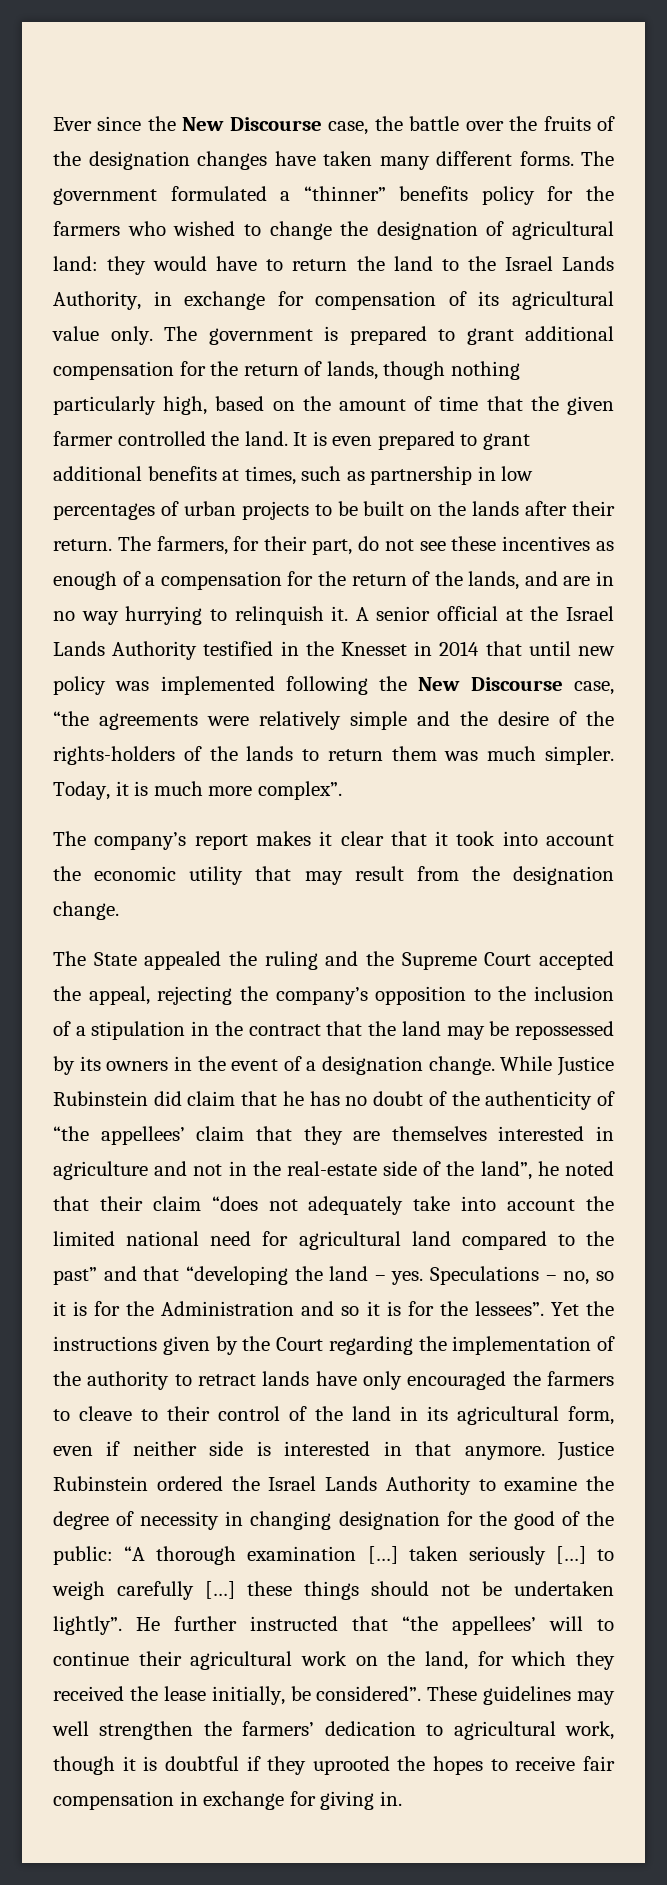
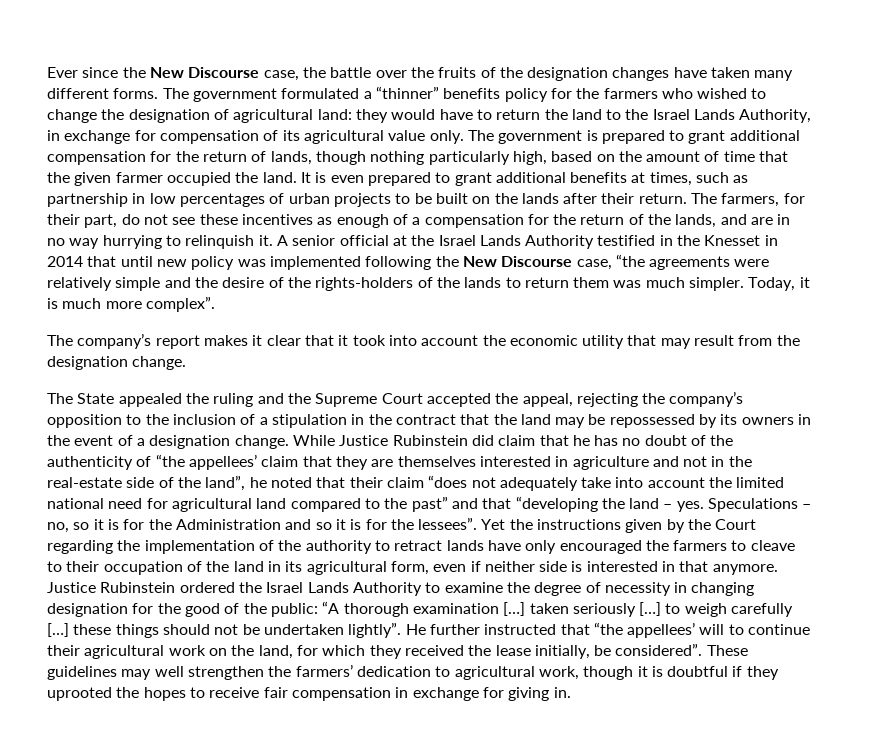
- The government is prepared to grant additional compensation for the return of lands, though nothing particularly high, based on the amount of time that the given farmer controlled the land.
+ The government is prepared to grant additional compensation for the return of lands, though nothing particularly high, based on the amount of time that the given farmer occupied the land.
- Yet the instructions given by the Court regarding the implementation of the authority to retract lands have only encouraged the farmers to cleave to their control of the land in its agricultural form, even if neither side is interested in that anymore.
+ Yet the instructions given by the Court regarding the implementation of the authority to retract lands have only encouraged the farmers to cleave to their occupation of the land in its agricultural form, even if neither side is interested in that anymore.

